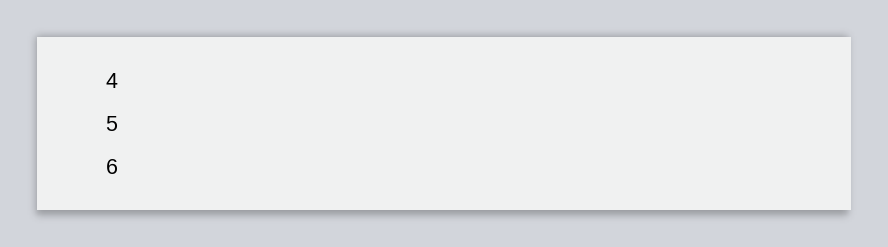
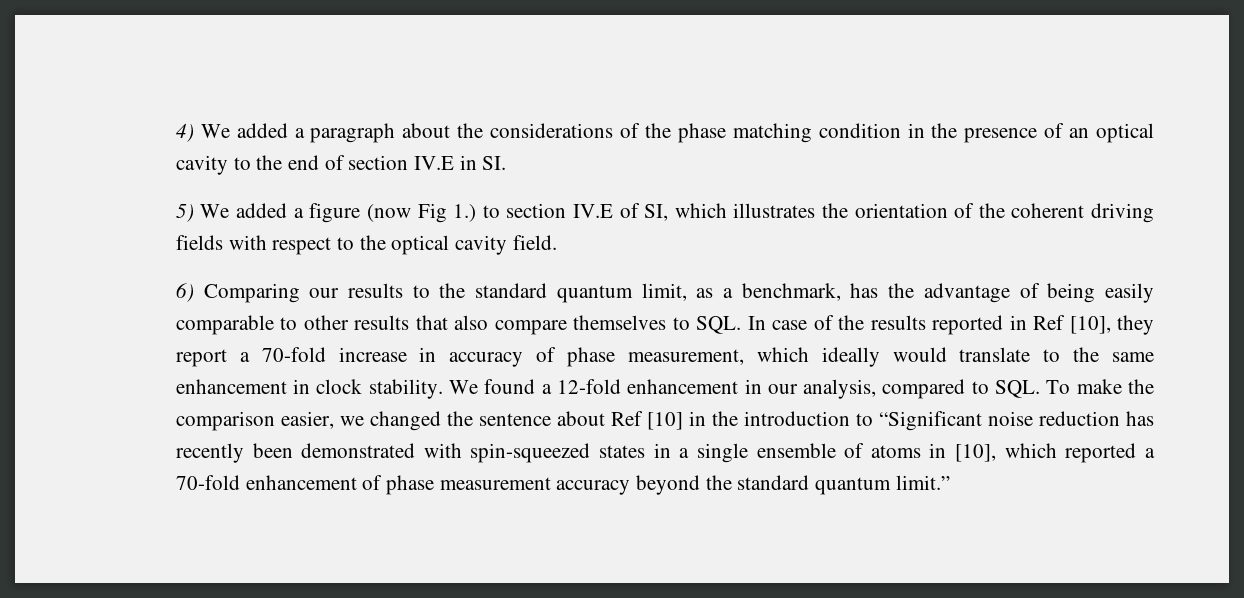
- 4
- 5
- 6
+ 4) We added a paragraph about the considerations of the phase matching condition in the presence of an optical cavity to the end of section IV.E in SI.
+ 5) We added a figure (now Fig 1.) to section IV.E of SI, which illustrates the orientation of the coherent driving fields with respect to the optical cavity field.
+ 6) Comparing our results to the standard quantum limit, as a benchmark, has the advantage of being easily comparable to other results that also compare themselves to SQL. In case of the results reported in Ref [10], they report a 70-fold increase in accuracy of phase measurement, which ideally would translate to the same enhancement in clock stability. We found a 12-fold enhancement in our analysis, compared to SQL. To make the comparison easier, we changed the sentence about Ref [10] in the introduction to “Significant noise reduction has recently been demonstrated with spin-squeezed states in a single ensemble of atoms in [10], which reported a 70-fold enhancement of phase measurement accuracy beyond the standard quantum limit.”

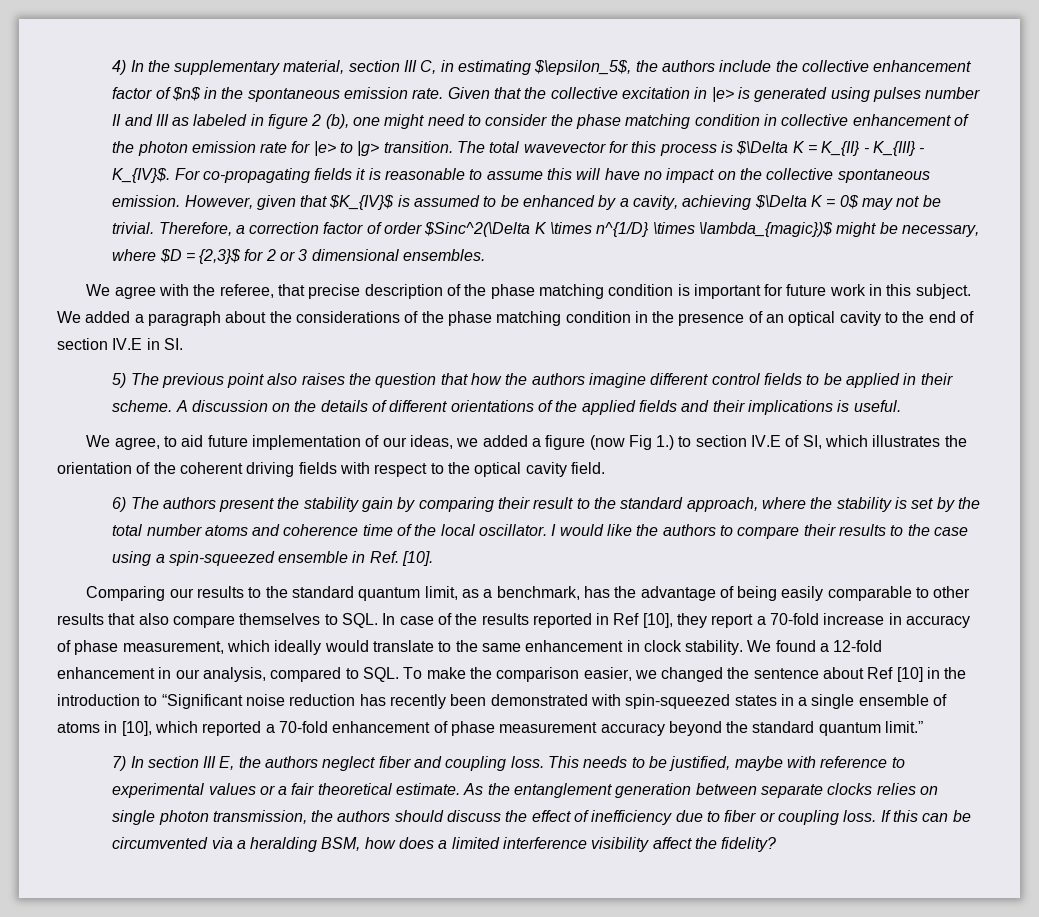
- 4) We added a paragraph about the considerations of the phase matching condition in the presence of an optical cavity to the end of section IV.E in SI.
+ 4) In the supplementary material, section III C, in estimating $\epsilon_5$, the authors include the collective enhancement factor of $n$ in the spontaneous emission rate. Given that the collective excitation in |e> is generated using pulses number II and III as labeled in figure 2 (b), one might need to consider the phase matching condition in collective enhancement of the photon emission rate for |e> to |g> transition. The total wavevector for this process is $\Delta K = K_{II} - K_{III} - K_{IV}$. For co-propagating fields it is reasonable to assume this will have no impact on the collective spontaneous emission. However, given that $K_{IV}$ is assumed to be enhanced by a cavity, achieving $\Delta K = 0$ may not be trivial. Therefore, a correction factor of order $Sinc^2(\Delta K \times n^{1/D} \times \lambda_{magic})$ might be necessary, where $D = {2,3}$ for 2 or 3 dimensional ensembles.
+ We agree with the referee, that precise description of the phase matching condition is important for future work in this subject. We added a paragraph about the considerations of the phase matching condition in the presence of an optical cavity to the end of section IV.E in SI.
- 5) We added a figure (now Fig 1.) to section IV.E of SI, which illustrates the orientation of the coherent driving fields with respect to the optical cavity field.
+ 5) The previous point also raises the question that how the authors imagine different control fields to be applied in their scheme. A discussion on the details of different orientations of the applied fields and their implications is useful.
+ We agree, to aid future implementation of our ideas, we added a figure (now Fig 1.) to section IV.E of SI, which illustrates the orientation of the coherent driving fields with respect to the optical cavity field.
- 6) Comparing our results to the standard quantum limit, as a benchmark, has the advantage of being easily comparable to other results that also compare themselves to SQL. In case of the results reported in Ref [10], they report a 70-fold increase in accuracy of phase measurement, which ideally would translate to the same enhancement in clock stability.
+ 6) The authors present the stability gain by comparing their result to the standard approach, where the stability is set by the total number atoms and coherence time of the local oscillator. I would like the authors to compare their results to the case using a spin-squeezed ensemble in Ref. [10].
+ Comparing our results to the standard quantum limit, as a benchmark, has the advantage of being easily comparable to other results that also compare themselves to SQL. In case of the results reported in Ref [10], they report a 70-fold increase in accuracy of phase measurement, which ideally would translate to the same enhancement in clock stability.
+ 7) In section III E, the authors neglect fiber and coupling loss. This needs to be justified, maybe with reference to experimental values or a fair theoretical estimate. As the entanglement generation between separate clocks relies on single photon transmission, the authors should discuss the effect of inefficiency due to fiber or coupling loss. If this can be circumvented via a heralding BSM, how does a limited interference visibility affect the fidelity?

